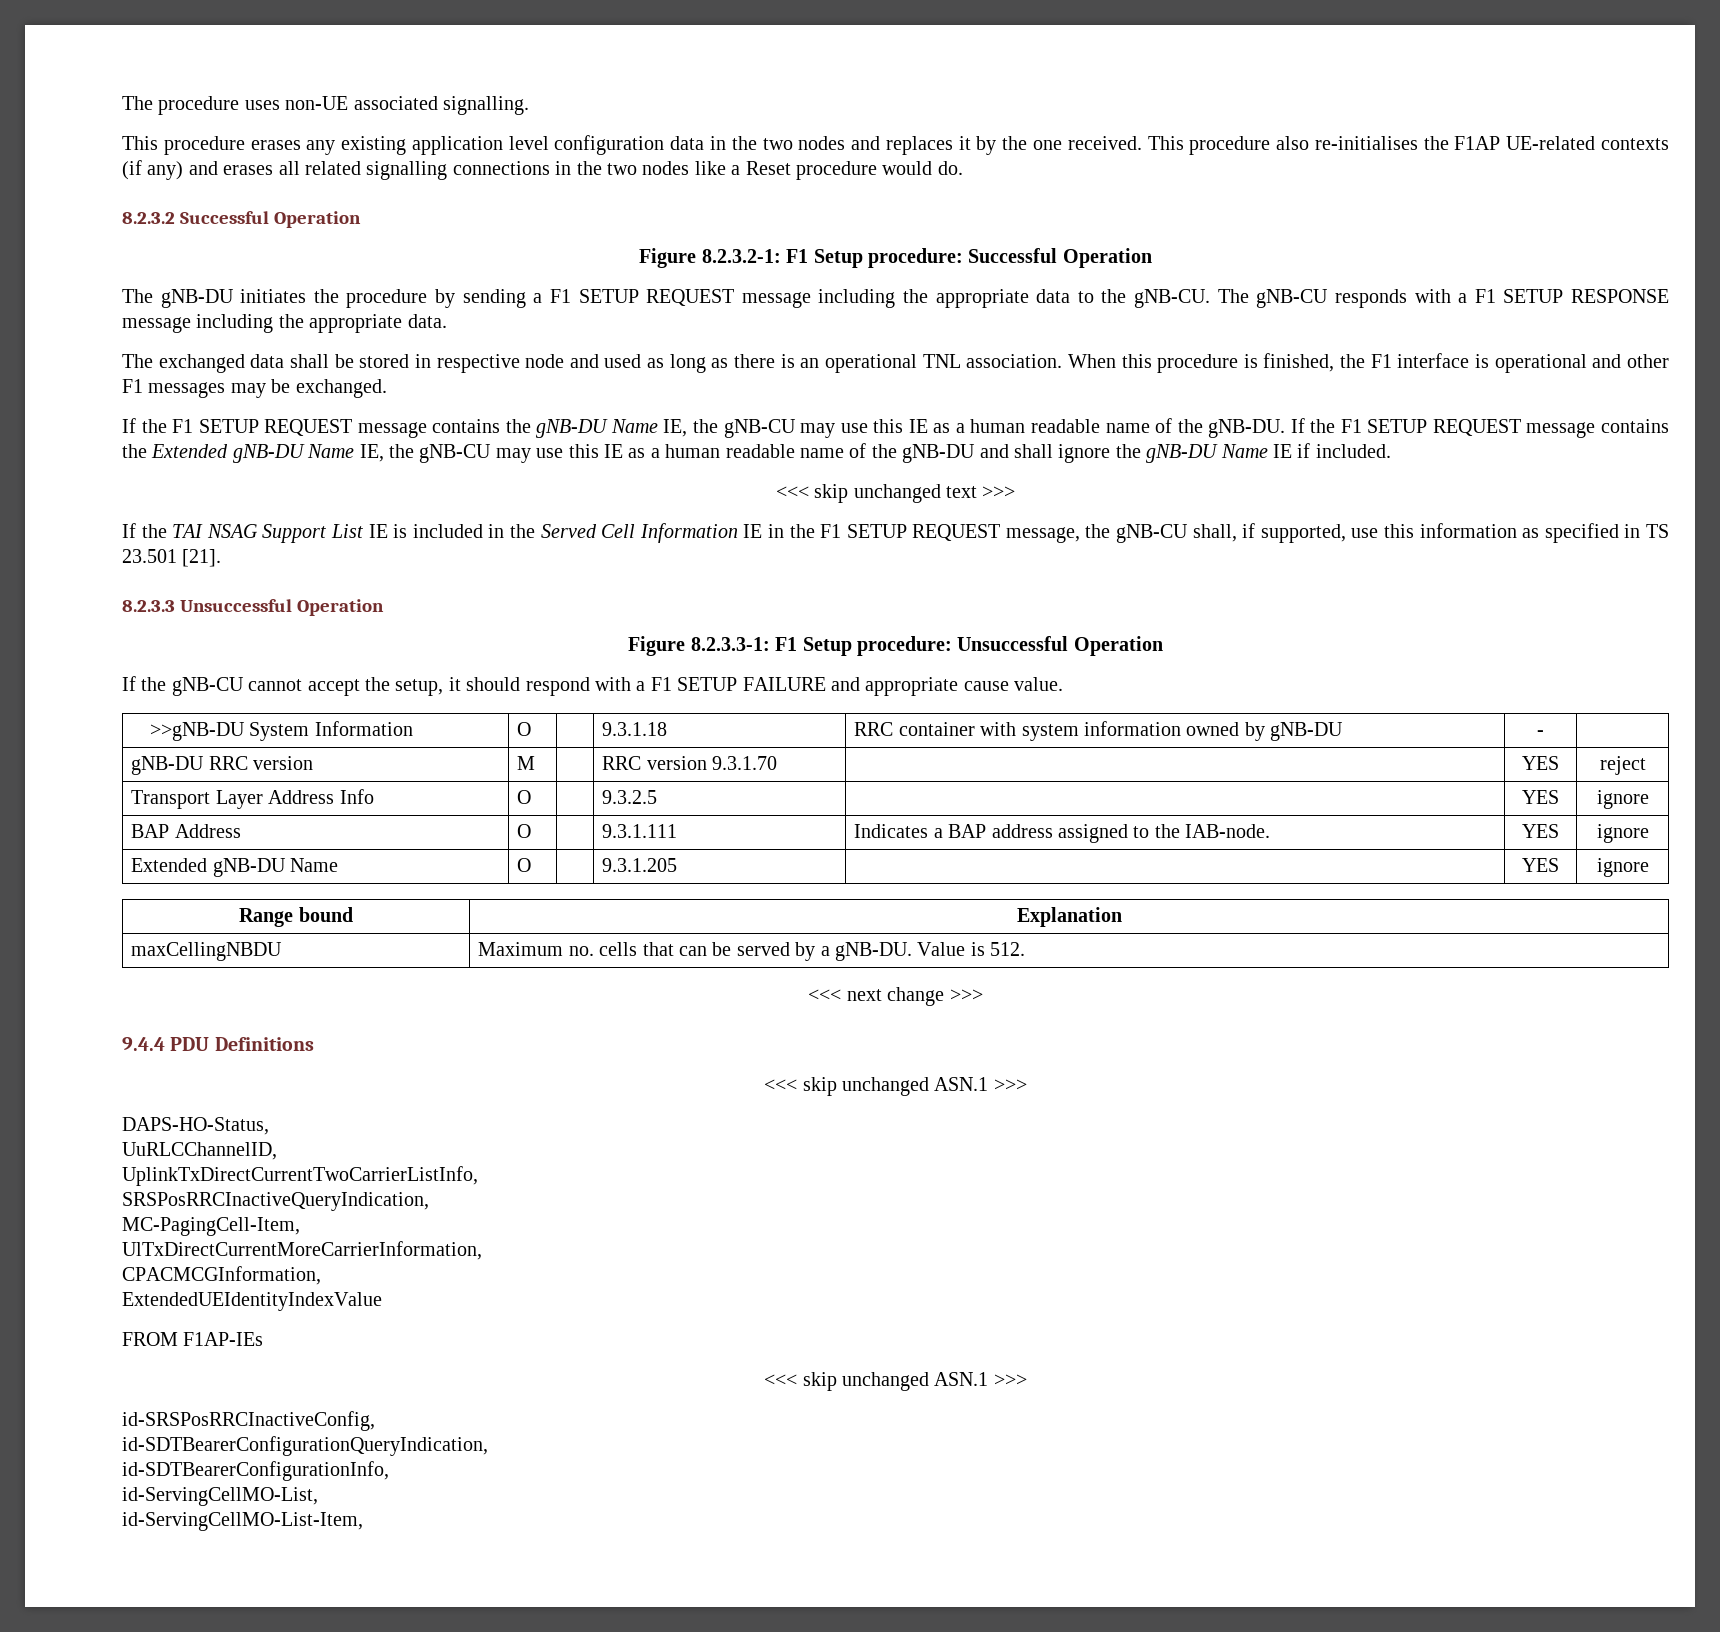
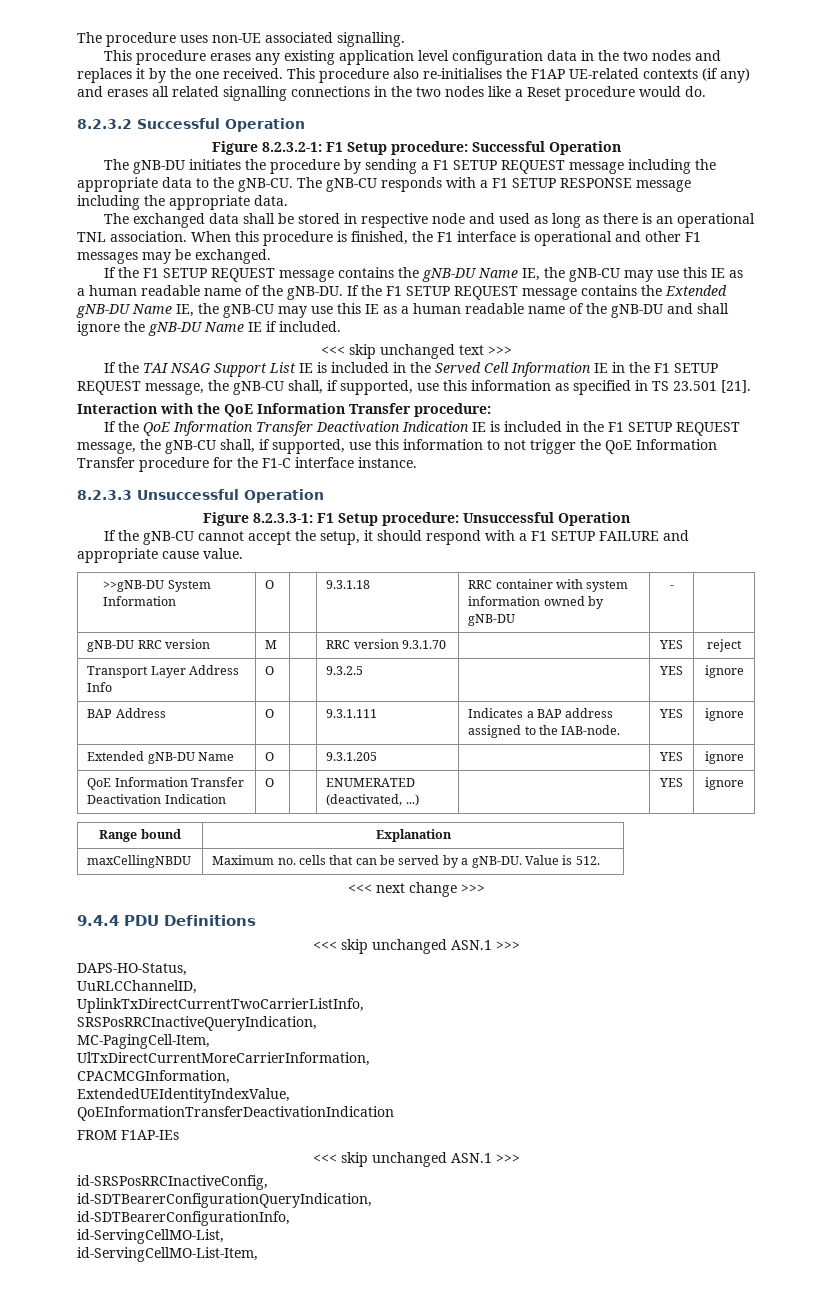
+ Interaction with the QoE Information Transfer procedure:
+ If the QoE Information Transfer Deactivation Indication IE is included in the F1 SETUP REQUEST message, the gNB-CU shall, if supported, use this information to not trigger the QoE Information Transfer procedure for the F1-C interface instance.
+ QoE Information Transfer Deactivation Indication | O | | ENUMERATED (deactivated, ...) | | YES | ignore
- ExtendedUEIdentityIndexValue
+ ExtendedUEIdentityIndexValue,
+ QoEInformationTransferDeactivationIndication

